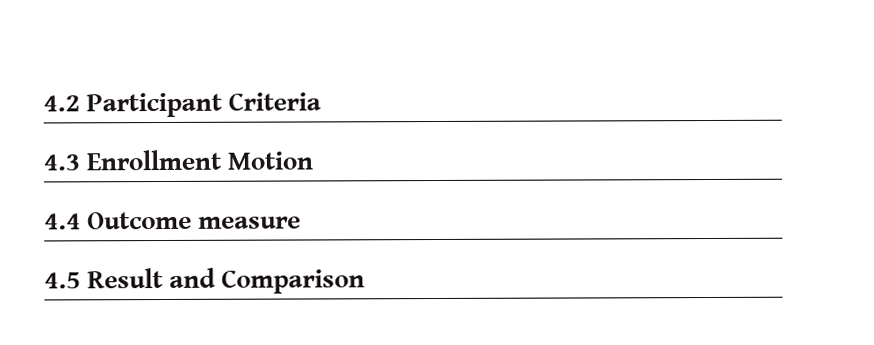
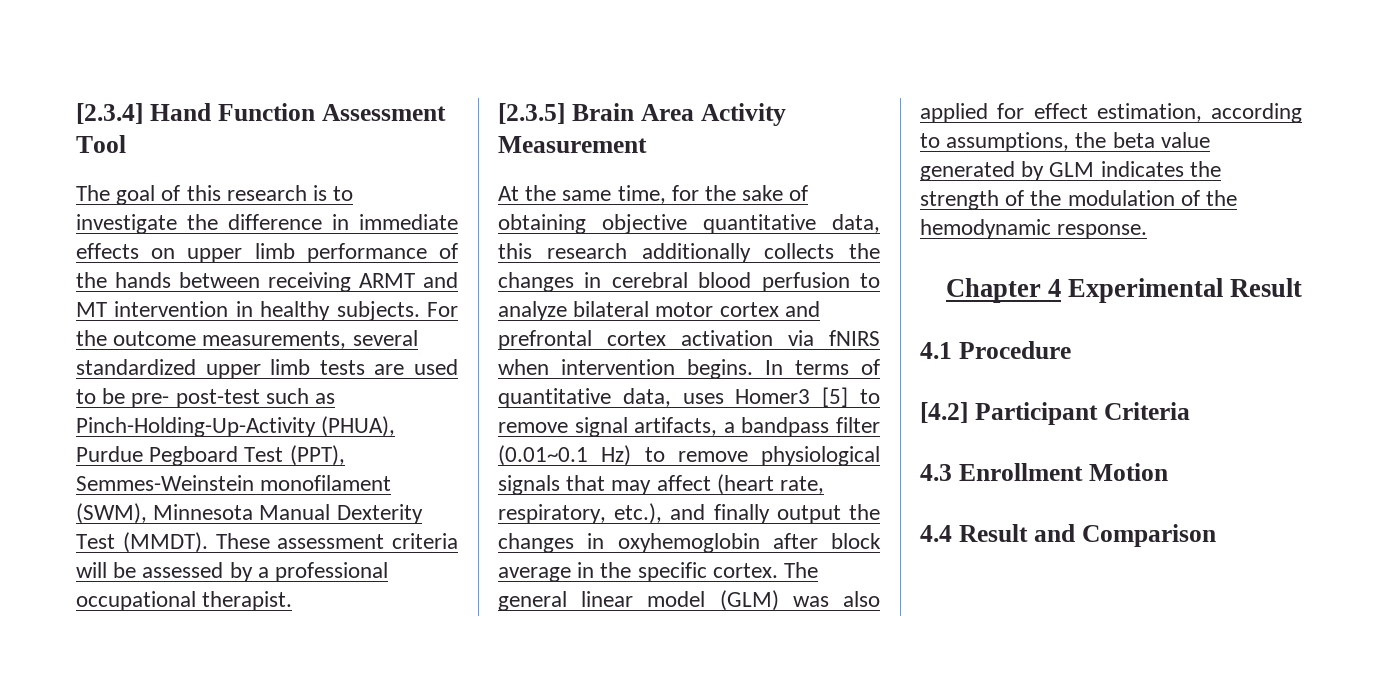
- 4.2 Participant Criteria
+ [2.3.4] Hand Function Assessment Tool
+ The goal of this research is to investigate the difference in immediate effects on upper limb performance of the hands between receiving ARMT and MT intervention in healthy subjects. For the outcome measurements, several standardized upper limb tests are used to be pre- post-test such as Pinch-Holding-Up-Activity (PHUA), Purdue Pegboard Test (PPT), Semmes-Weinstein monofilament (SWM), Minnesota Manual Dexterity Test (MMDT). These assessment criteria will be assessed by a professional occupational therapist.
+ [2.3.5] Brain Area Activity Measurement
+ At the same time, for the sake of obtaining objective quantitative data, this research additionally collects the changes in cerebral blood perfusion to analyze bilateral motor cortex and prefrontal cortex activation via fNIRS when intervention begins. In terms of quantitative data, uses Homer3 [5] to remove signal artifacts, a bandpass filter (0.01~0.1 Hz) to remove physiological signals that may affect (heart rate, respiratory, etc.), and finally output the changes in oxyhemoglobin after block average in the specific cortex. The general linear model (GLM) was also applied for effect estimation, according to assumptions, the beta value generated by GLM indicates the strength of the modulation of the hemodynamic response.
+ Chapter 4 Experimental Result
+ 4.1 Procedure
+ [4.2] Participant Criteria
- 4.4 Outcome measure
- 4.5 Result and Comparison
+ 4.4 Result and Comparison

